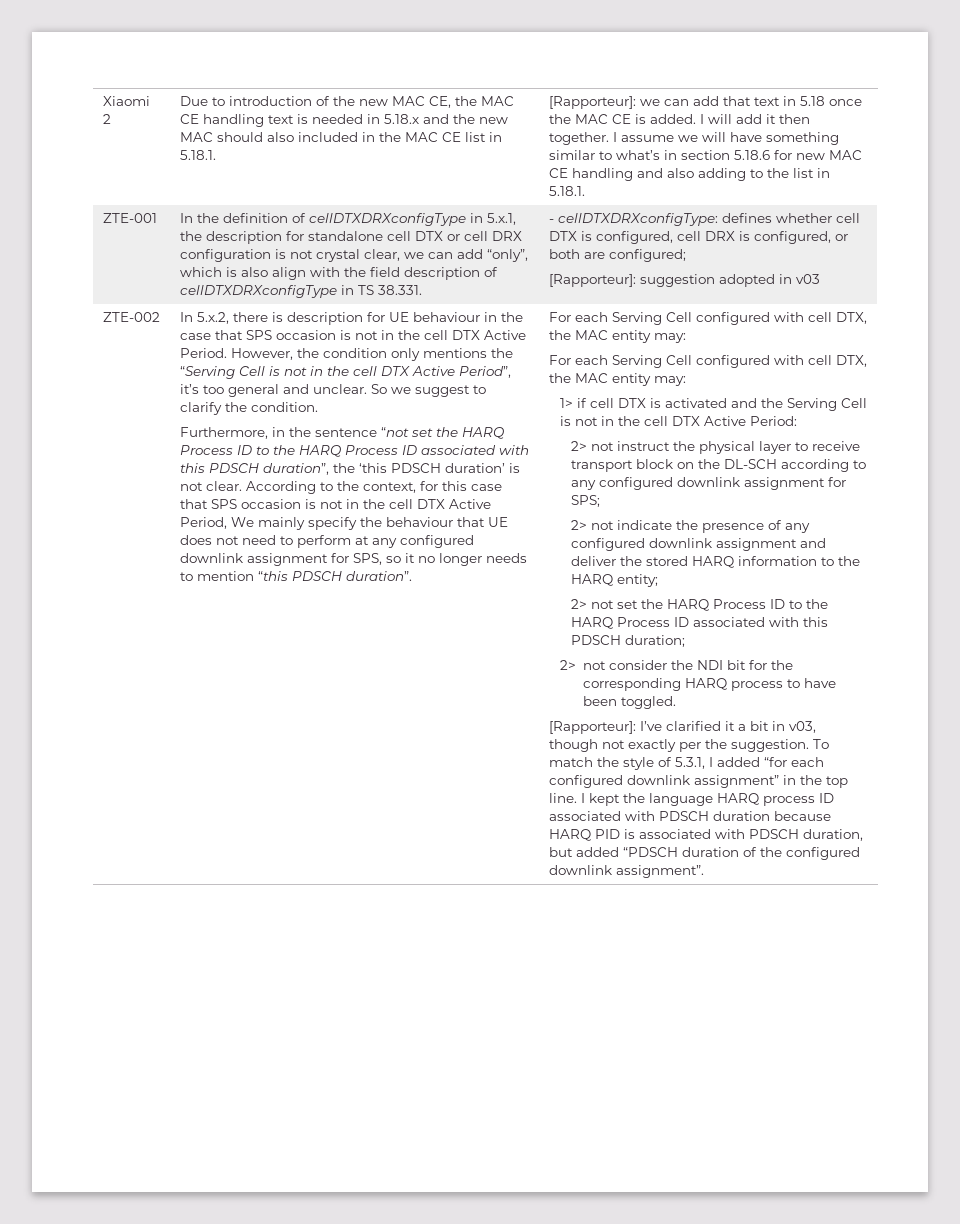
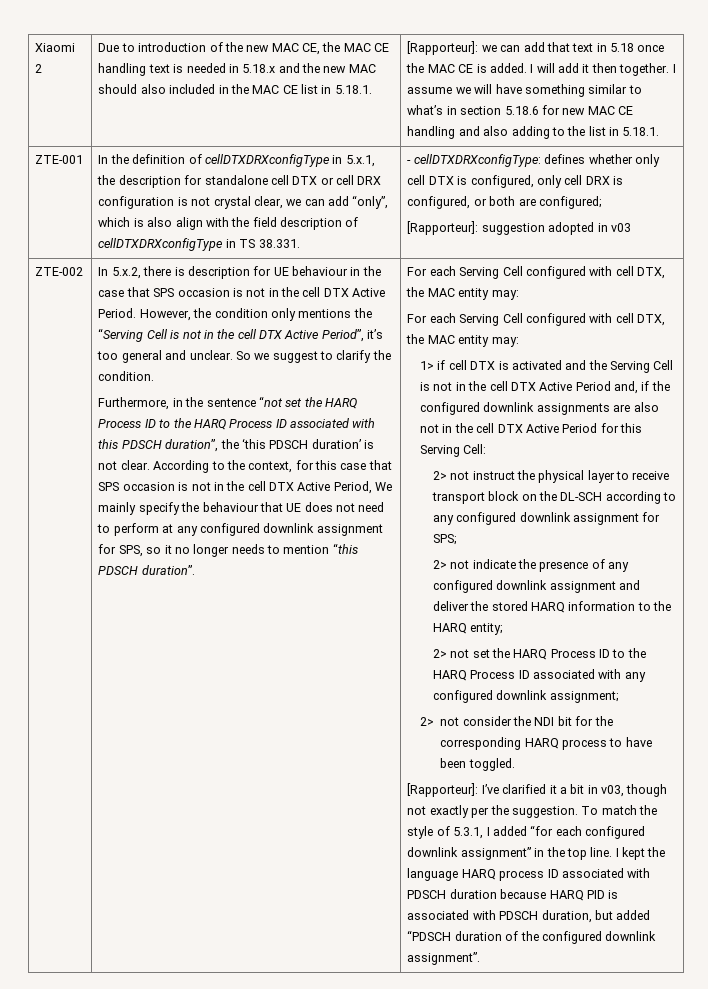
- - cellDTXDRXconfigType: defines whether cell DTX is configured, cell DRX is configured, or both are configured;
+ - cellDTXDRXconfigType: defines whether only cell DTX is configured, only cell DRX is configured, or both are configured;
- 1> if cell DTX is activated and the Serving Cell is not in the cell DTX Active Period:
+ 1> if cell DTX is activated and the Serving Cell is not in the cell DTX Active Period and, if the configured downlink assignments are also not in the cell DTX Active Period for this Serving Cell:
- 2> not set the HARQ Process ID to the HARQ Process ID associated with this PDSCH duration;
+ 2> not set the HARQ Process ID to the HARQ Process ID associated with any configured downlink assignment;

